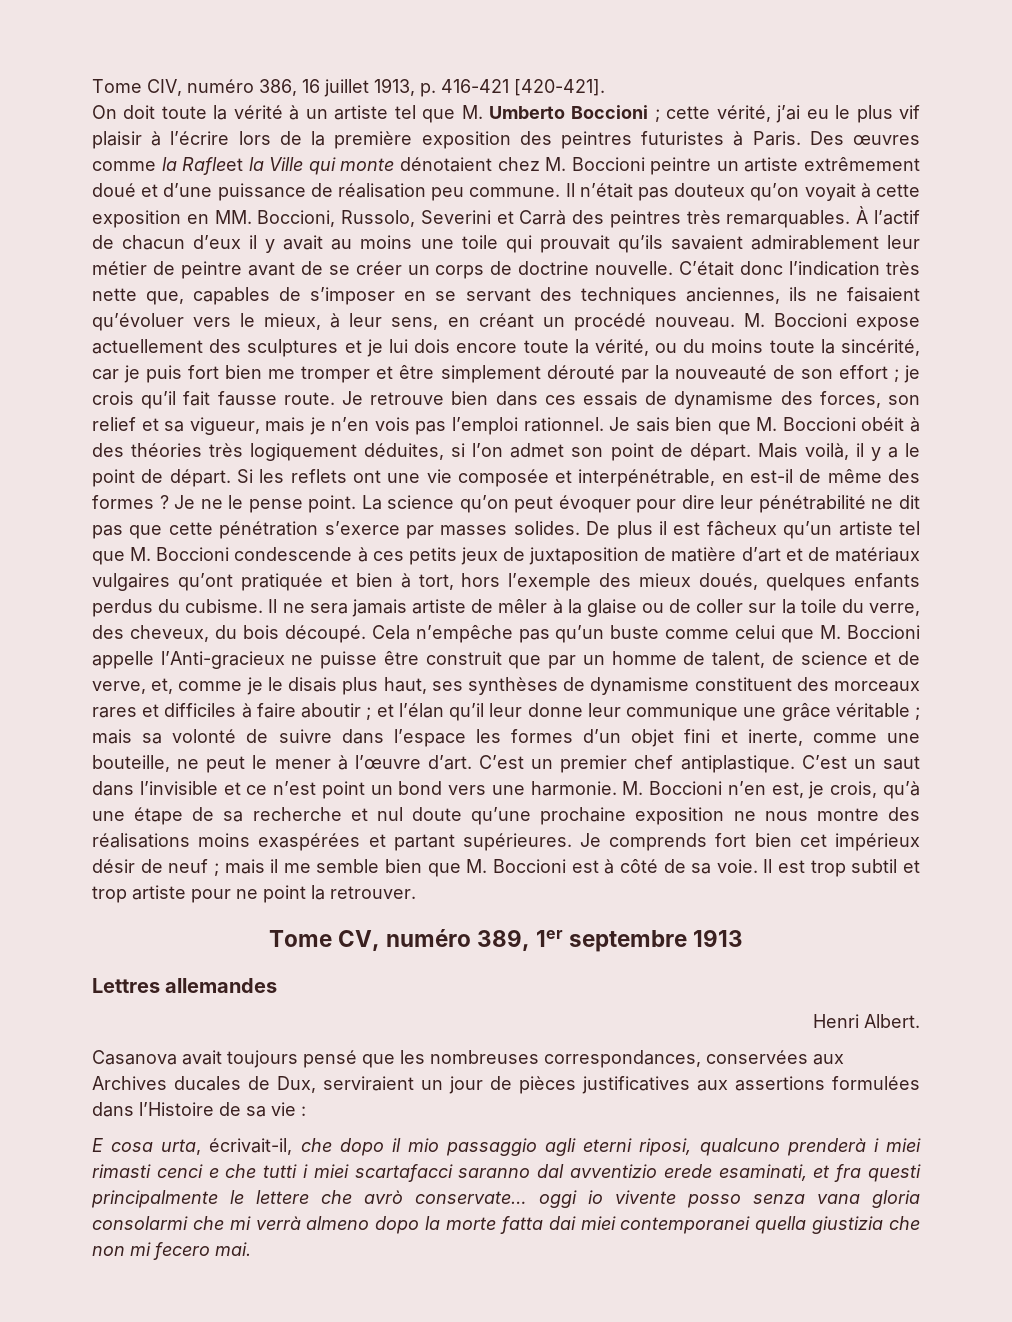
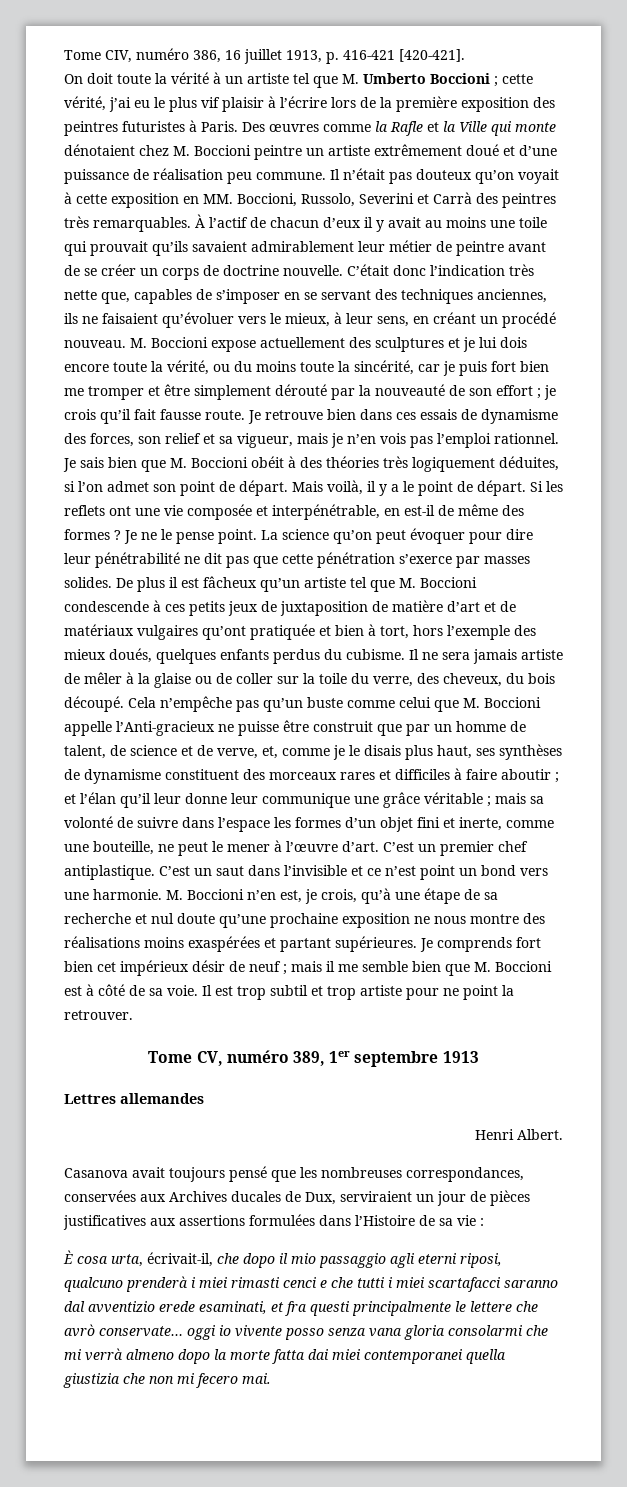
- Des œuvres comme la Rafleet la Ville qui monte dénotaient chez M. Boccioni peintre un artiste extrêmement doué et d’une puissance de réalisation peu commune.
+ Des œuvres comme la Rafle et la Ville qui monte dénotaient chez M. Boccioni peintre un artiste extrêmement doué et d’une puissance de réalisation peu commune.
- E cosa urta, écrivait-il, che dopo il mio passaggio agli eterni riposi, qualcuno prenderà i miei rimasti cenci e che tutti i miei scartafacci saranno dal avventizio erede esaminati, et fra questi principalmente le lettere che avrò conservate… oggi io vivente posso senza vana gloria consolarmi che mi verrà almeno dopo la morte fatta dai miei contemporanei quella giustizia che non mi fecero mai.
+ È cosa urta, écrivait-il, che dopo il mio passaggio agli eterni riposi, qualcuno prenderà i miei rimasti cenci e che tutti i miei scartafacci saranno dal avventizio erede esaminati, et fra questi principalmente le lettere che avrò conservate… oggi io vivente posso senza vana gloria consolarmi che mi verrà almeno dopo la morte fatta dai miei contemporanei quella giustizia che non mi fecero mai.

